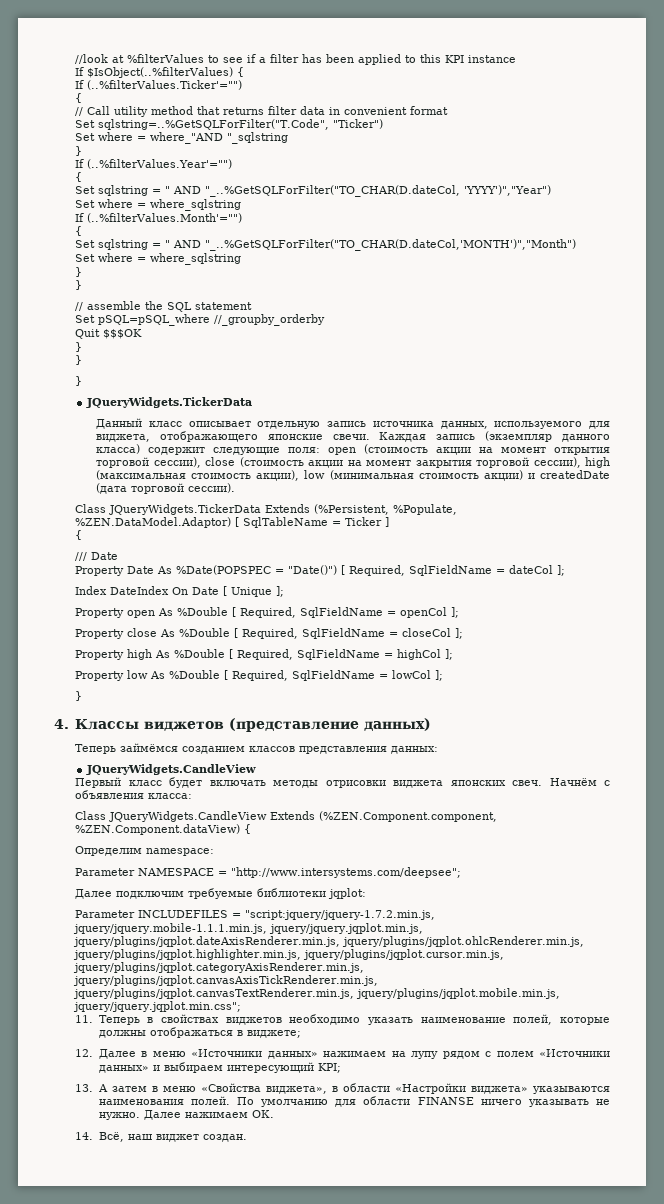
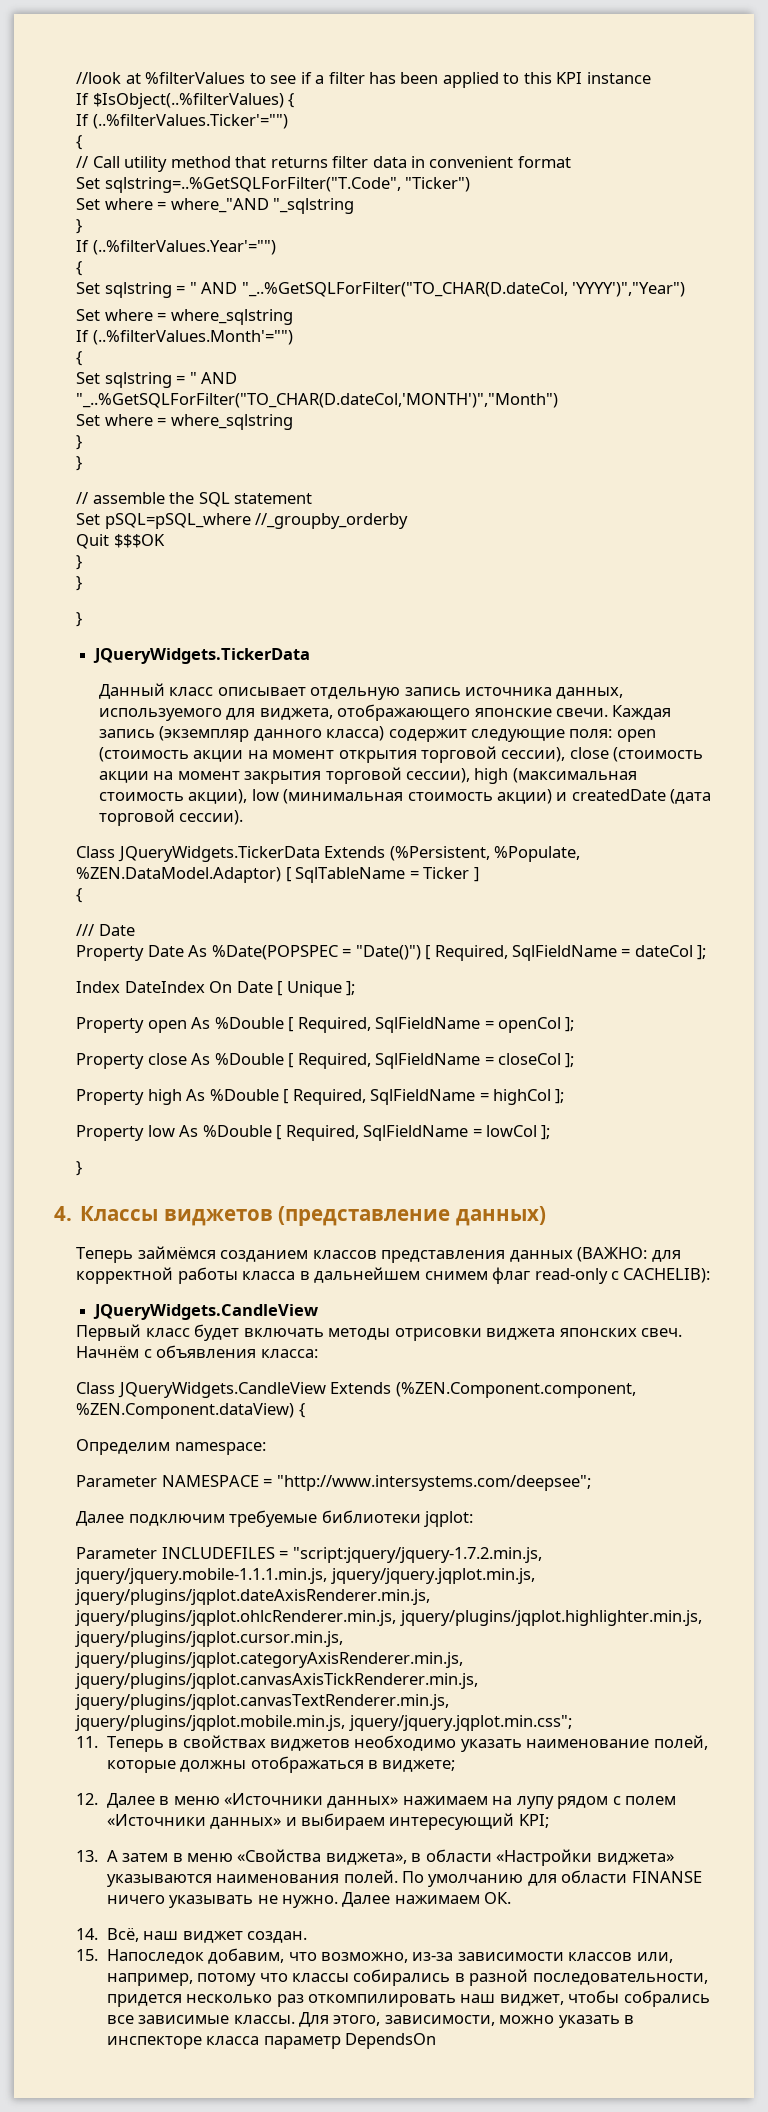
- Теперь займёмся созданием классов представления данных:
+ Теперь займёмся созданием классов представления данных (ВАЖНО: для корректной работы класса в дальнейшем снимем флаг read-only c CACHELIB):
+ 15. Напоследок добавим, что возможно, из-за зависимости классов или, например, потому что классы собирались в разной последовательности, придется несколько раз откомпилировать наш виджет, чтобы собрались все зависимые классы. Для этого, зависимости, можно указать в инспекторе класса параметр DependsOn

